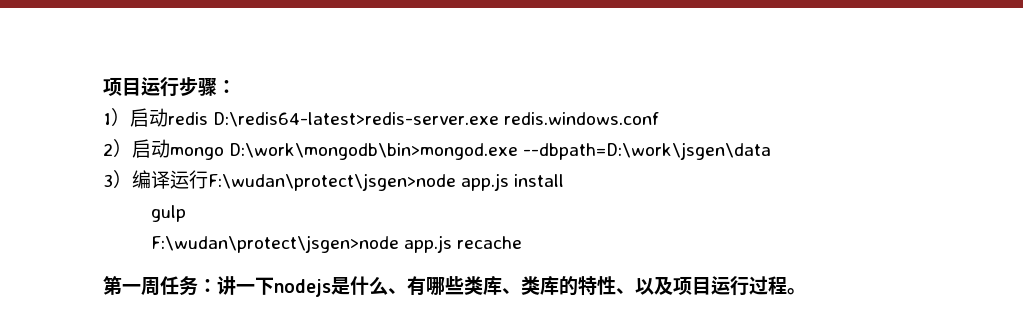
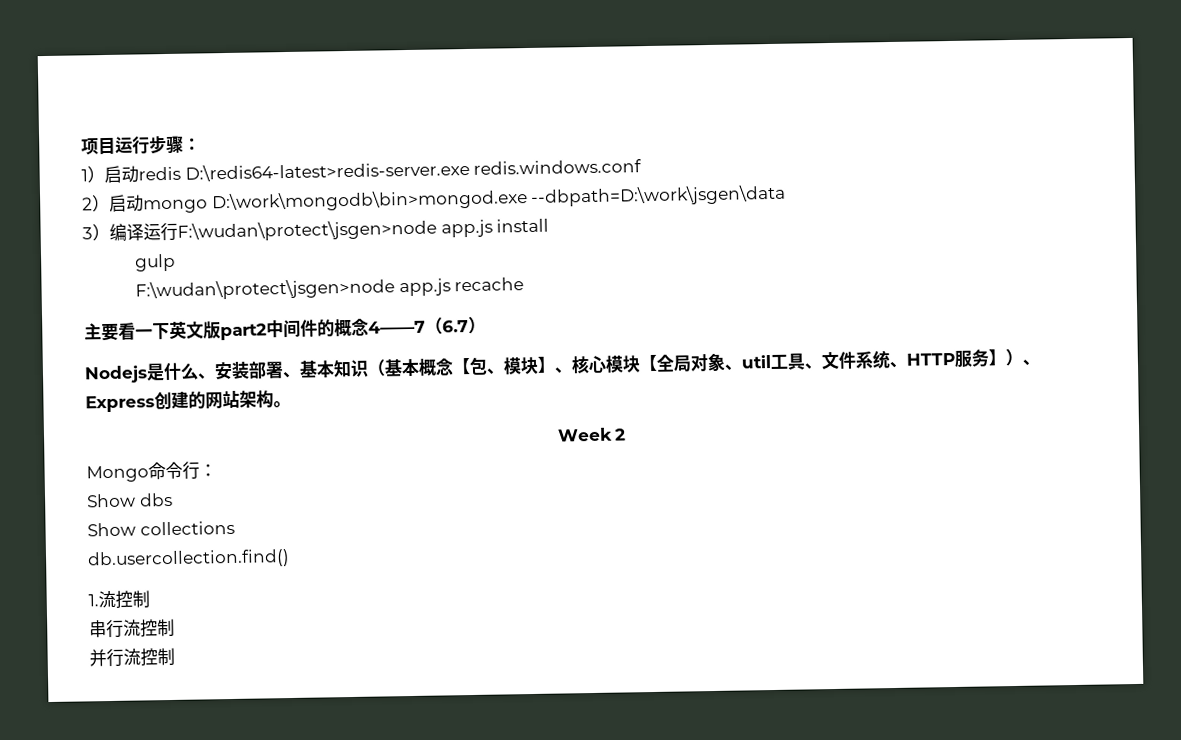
- 第一周任务：讲一下nodejs是什么、有哪些类库、类库的特性、以及项目运行过程。
+ 主要看一下英文版part2中间件的概念4——7（6.7）
+ Nodejs是什么、安装部署、基本知识（基本概念【包、模块】、核心模块【全局对象、util工具、文件系统、HTTP服务】）、Express创建的网站架构。
+ Week 2
+ Mongo命令行：
+ Show dbs
+ Show collections
+ db.usercollection.find()
+ 1.流控制
+ 串行流控制
+ 并行流控制

